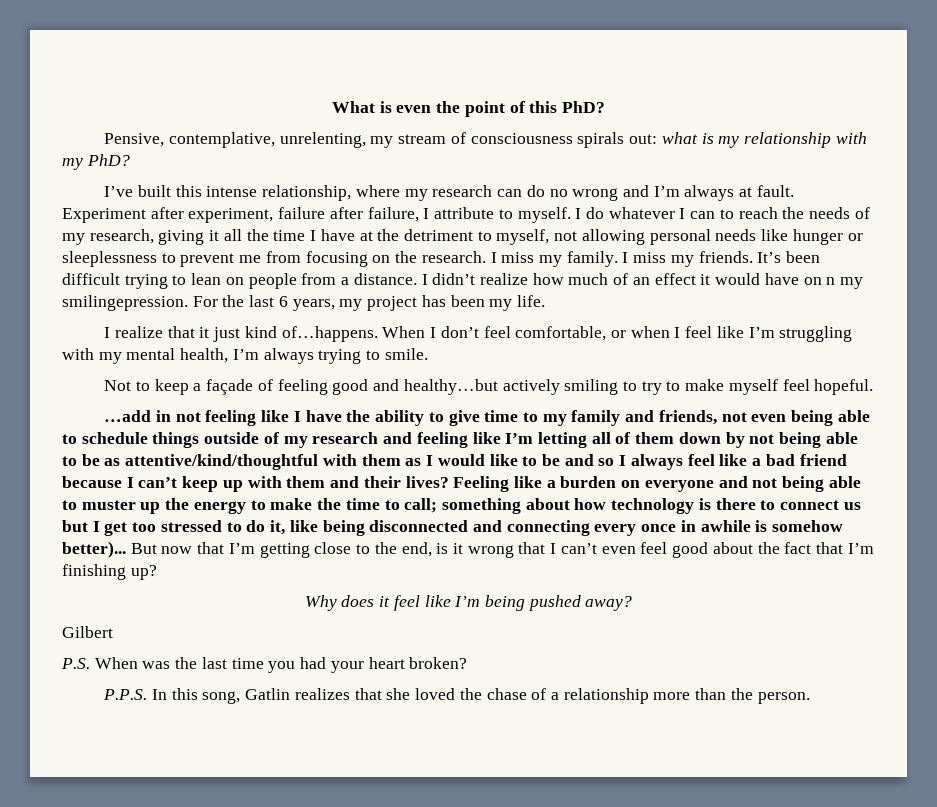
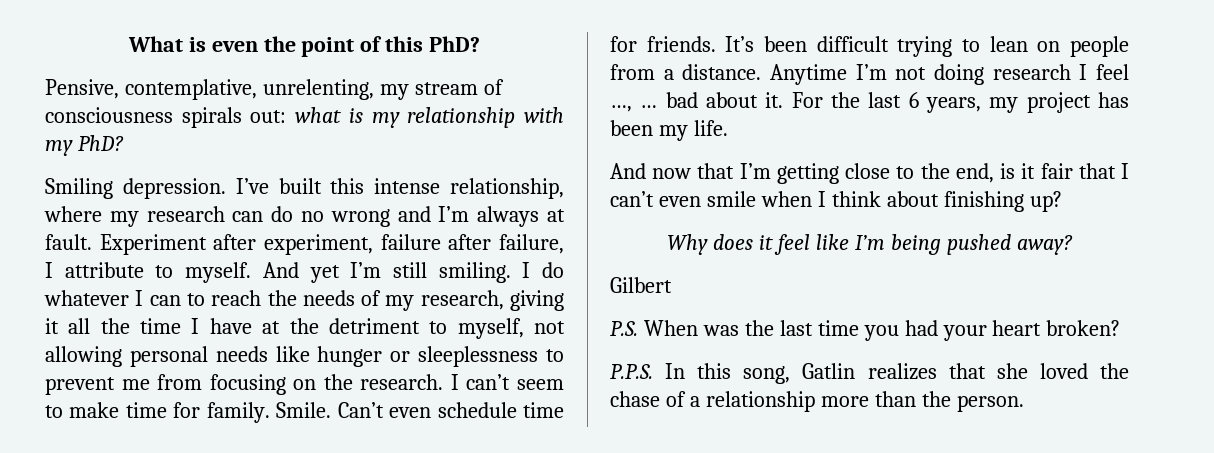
+ Smiling depression.
+ And yet I’m still smiling.
- I miss my family. I miss my friends.
+ I can’t seem to make time for family. Smile. Can’t even schedule time for friends.
- I didn’t realize how much of an effect it would have on n my smilingepression.
+ Anytime I’m not doing research I feel …, … bad about it.
- I realize that it just kind of…happens. When I don’t feel comfortable, or when I feel like I’m struggling with my mental health, I’m always trying to smile.
- Not to keep a façade of feeling good and healthy…but actively smiling to try to make myself feel hopeful.
- …add in not feeling like I have the ability to give time to my family and friends, not even being able to schedule things outside of my research and feeling like I’m letting all of them down by not being able to be as attentive/kind/thoughtful with them as I would like to be and so I always feel like a bad friend because I can’t keep up with them and their lives? Feeling like a burden on everyone and not being able to muster up the energy to make the time to call; something about how technology is there to connect us but I get too stressed to do it, like being disconnected and connecting every once in awhile is somehow better)... But now that I’m getting close to the end, is it wrong that I can’t even feel good about the fact that I’m finishing up?
+ And now that I’m getting close to the end, is it fair that I can’t even smile when I think about finishing up?

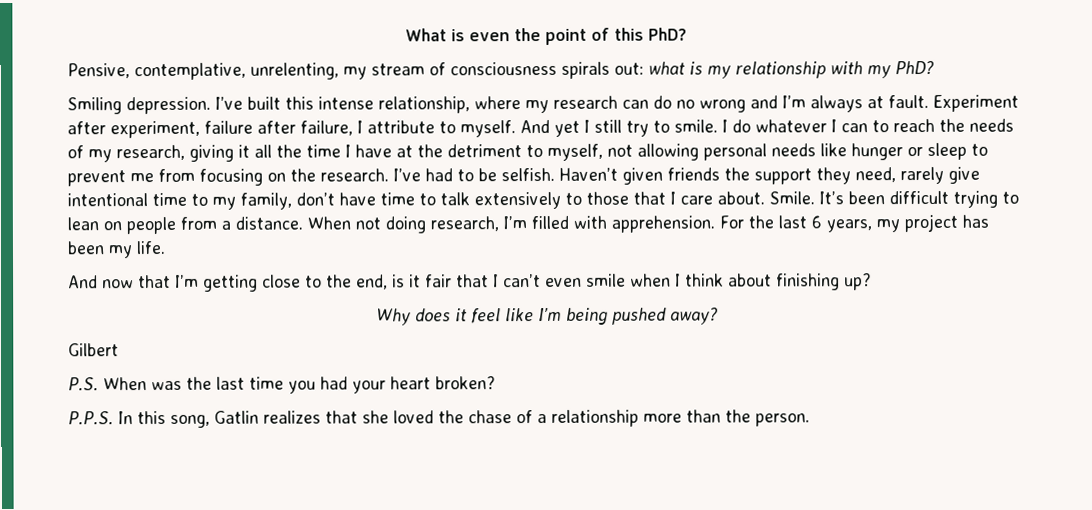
- And yet I’m still smiling.
+ And yet I still try to smile.
- I do whatever I can to reach the needs of my research, giving it all the time I have at the detriment to myself, not allowing personal needs like hunger or sleeplessness to prevent me from focusing on the research.
+ I do whatever I can to reach the needs of my research, giving it all the time I have at the detriment to myself, not allowing personal needs like hunger or sleep to prevent me from focusing on the research.
- I can’t seem to make time for family. Smile. Can’t even schedule time for friends.
+ I’ve had to be selfish. Haven’t given friends the support they need, rarely give intentional time to my family, don’t have time to talk extensively to those that I care about. Smile.
- Anytime I’m not doing research I feel …, … bad about it.
+ When not doing research, I’m filled with apprehension.

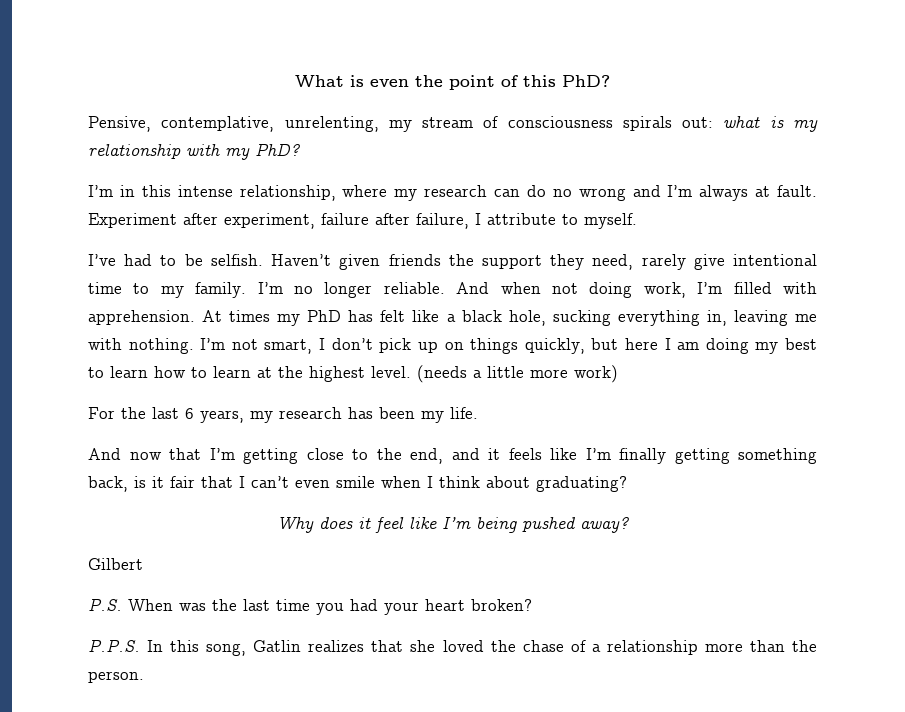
- Smiling depression. I’ve built this intense relationship, where my research can do no wrong and I’m always at fault.
+ I’m in this intense relationship, where my research can do no wrong and I’m always at fault.
- Experiment after experiment, failure after failure, I attribute to myself. And yet I still try to smile. I do whatever I can to reach the needs of my research, giving it all the time I have at the detriment to myself, not allowing personal needs like hunger or sleep to prevent me from focusing on the research. I’ve had to be selfish.
+ Experiment after experiment, failure after failure, I attribute to myself.
+ I’ve had to be selfish.
- Haven’t given friends the support they need, rarely give intentional time to my family, don’t have time to talk extensively to those that I care about. Smile. It’s been difficult trying to lean on people from a distance. When not doing research, I’m filled with apprehension. For the last 6 years, my project has been my life.
+ Haven’t given friends the support they need, rarely give intentional time to my family. I’m no longer reliable. And when not doing work, I’m filled with apprehension. At times my PhD has felt like a black hole, sucking everything in, leaving me with nothing. I’m not smart, I don’t pick up on things quickly, but here I am doing my best to learn how to learn at the highest level. (needs a little more work)
+ For the last 6 years, my research has been my life.
- And now that I’m getting close to the end, is it fair that I can’t even smile when I think about finishing up?
+ And now that I’m getting close to the end, and it feels like I’m finally getting something back, is it fair that I can’t even smile when I think about graduating?

